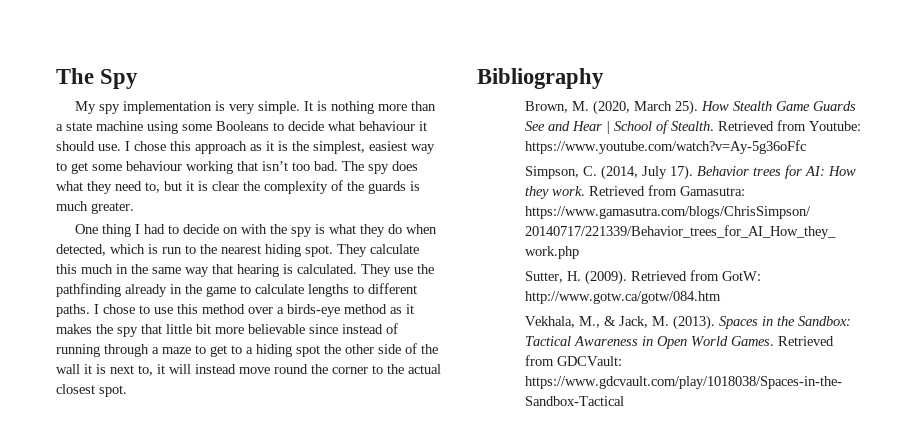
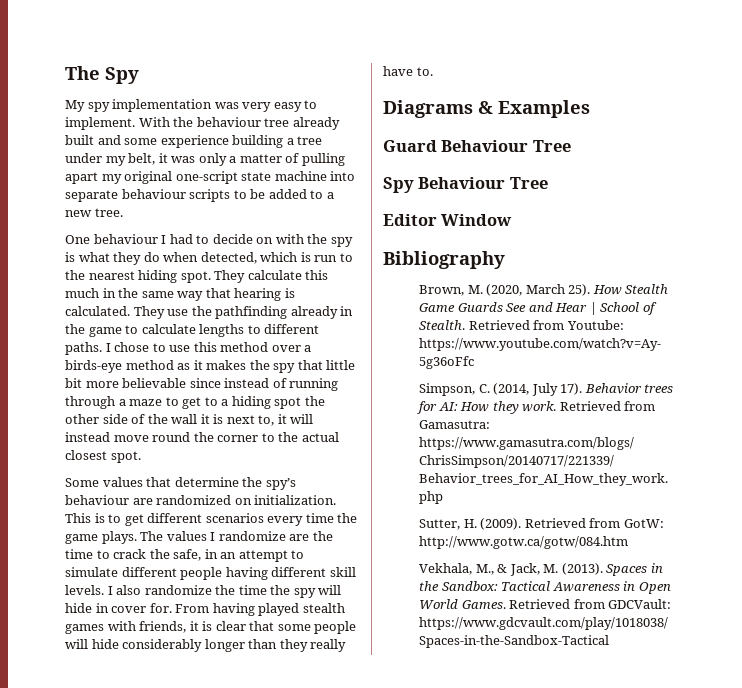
- My spy implementation is very simple. It is nothing more than a state machine using some Booleans to decide what behaviour it should use. I chose this approach as it is the simplest, easiest way to get some behaviour working that isn’t too bad. The spy does what they need to, but it is clear the complexity of the guards is much greater.
+ My spy implementation was very easy to implement. With the behaviour tree already built and some experience building a tree under my belt, it was only a matter of pulling apart my original one-script state machine into separate behaviour scripts to be added to a new tree.
- One thing I had to decide on with the spy is what they do when detected, which is run to the nearest hiding spot.
+ One behaviour I had to decide on with the spy is what they do when detected, which is run to the nearest hiding spot.
+ Some values that determine the spy’s behaviour are randomized on initialization. This is to get different scenarios every time the game plays. The values I randomize are the time to crack the safe, in an attempt to simulate different people having different skill levels. I also randomize the time the spy will hide in cover for. From having played stealth games with friends, it is clear that some people will hide considerably longer than they really have to.
+ Diagrams & Examples
+ Guard Behaviour Tree
+ Spy Behaviour Tree
+ Editor Window

